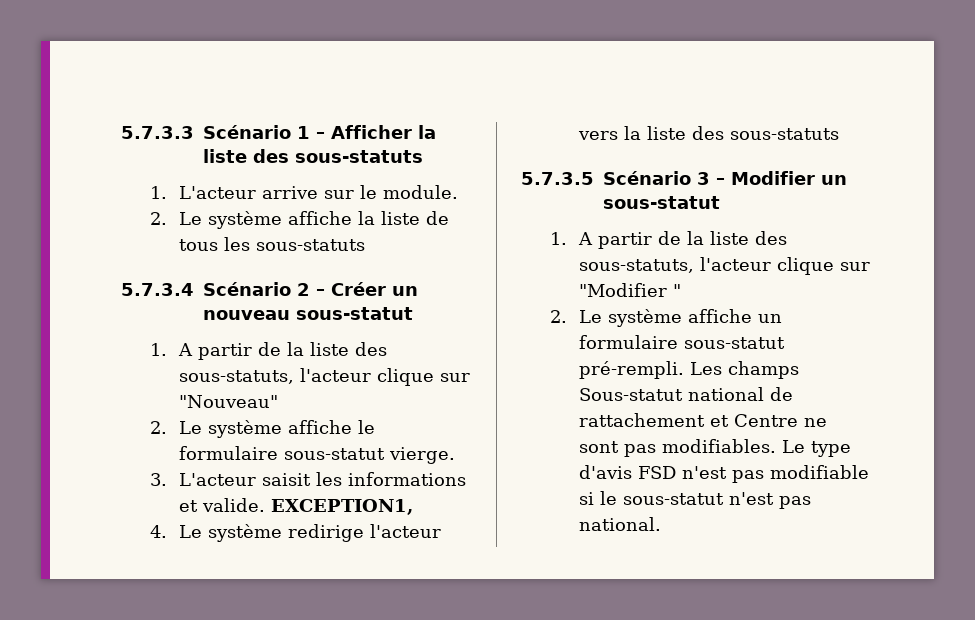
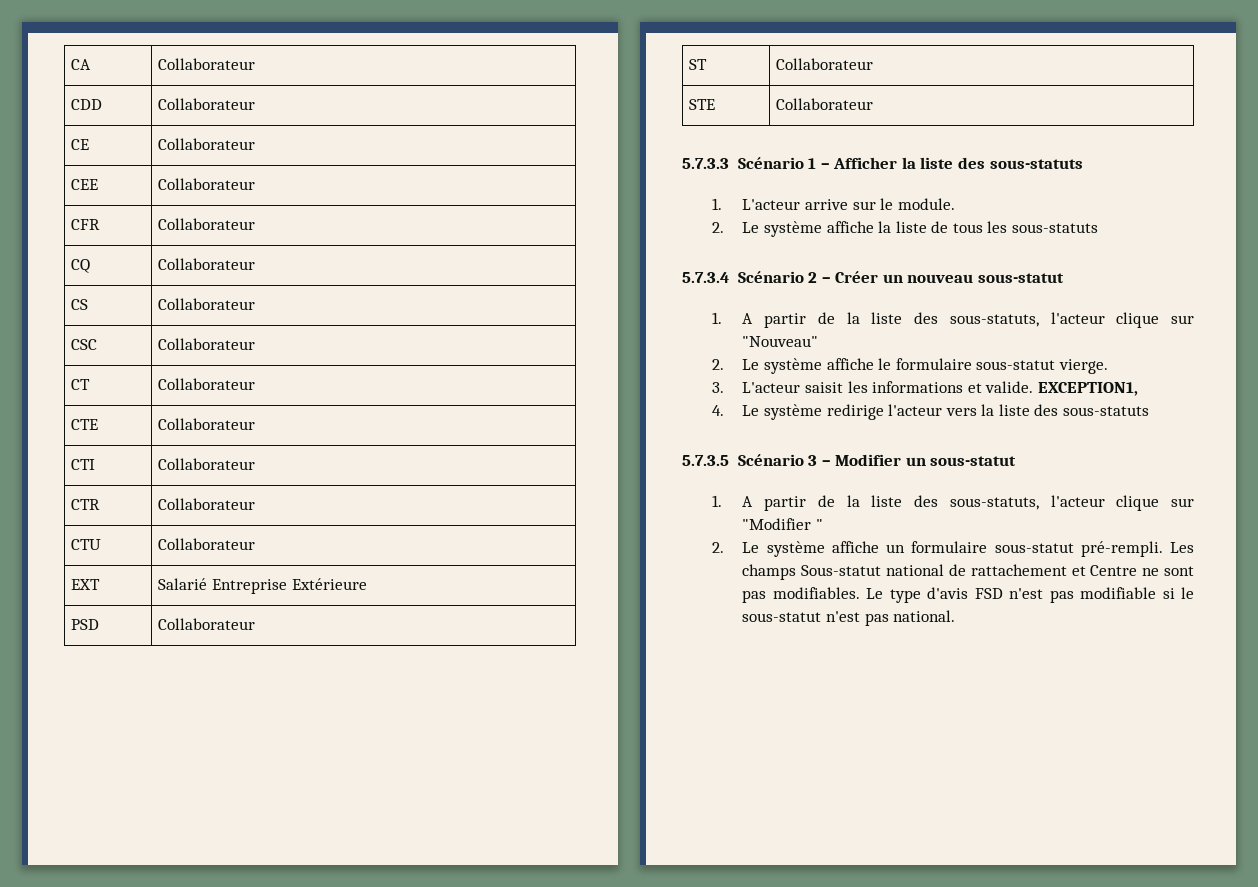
+ CA | Collaborateur
+ CDD | Collaborateur
+ CE | Collaborateur
+ CEE | Collaborateur
+ CFR | Collaborateur
+ CQ | Collaborateur
+ CS | Collaborateur
+ CSC | Collaborateur
+ CT | Collaborateur
+ CTE | Collaborateur
+ CTI | Collaborateur
+ CTR | Collaborateur
+ CTU | Collaborateur
+ EXT | Salarié Entreprise Extérieure
+ PSD | Collaborateur
+ ST | Collaborateur
+ STE | Collaborateur

